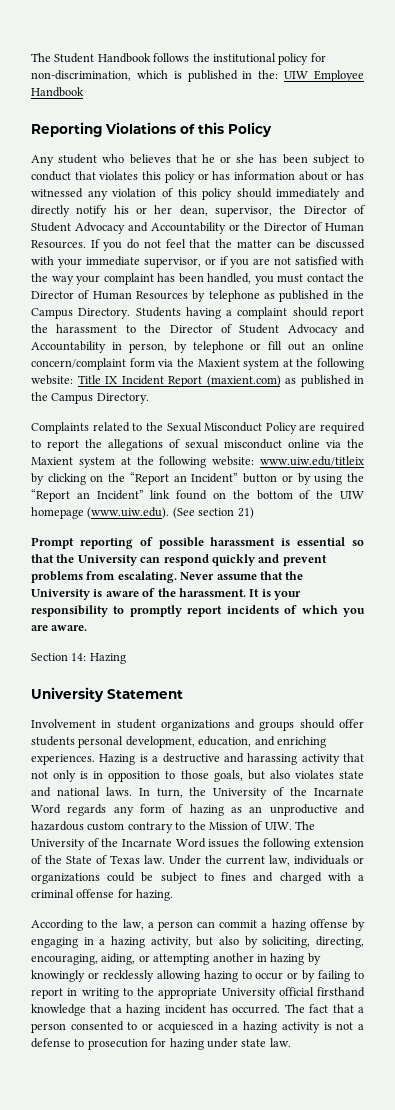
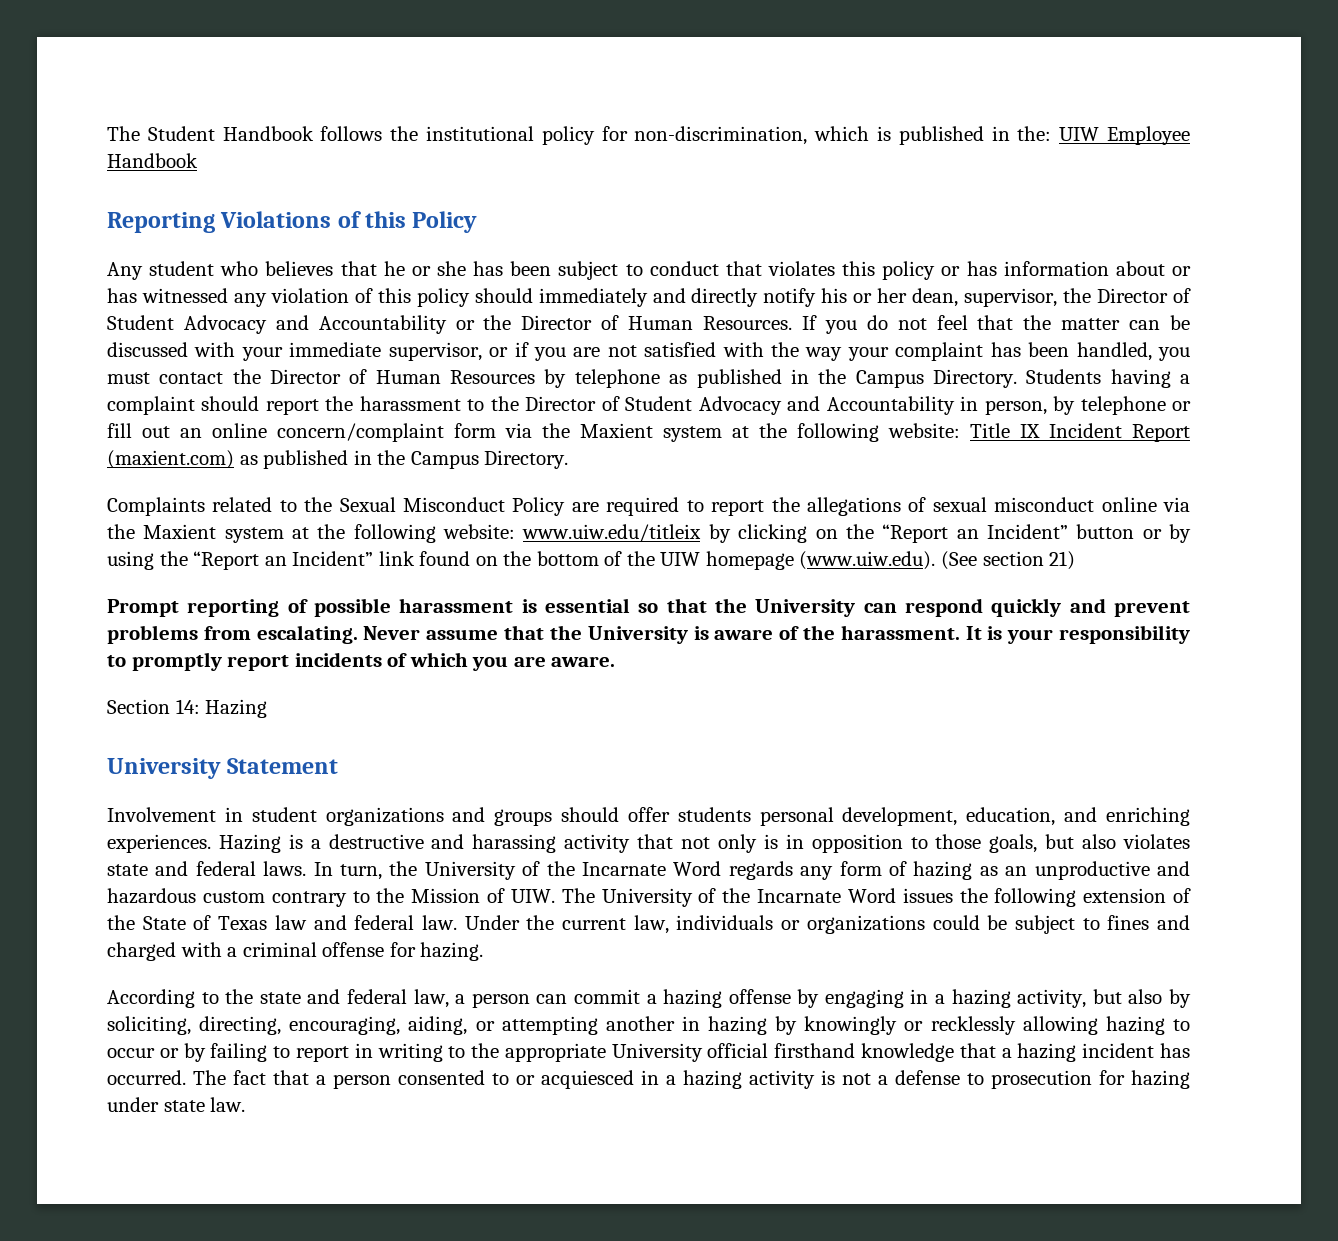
- Hazing is a destructive and harassing activity that not only is in opposition to those goals, but also violates state and national laws.
+ Hazing is a destructive and harassing activity that not only is in opposition to those goals, but also violates state and federal laws.
- In turn, the University of the Incarnate Word regards any form of hazing as an unproductive and hazardous custom contrary to the Mission of UIW. The University of the Incarnate Word issues the following extension of the State of Texas law.
+ In turn, the University of the Incarnate Word regards any form of hazing as an unproductive and hazardous custom contrary to the Mission of UIW. The University of the Incarnate Word issues the following extension of the State of Texas law and federal law.
- According to the law, a person can commit a hazing offense by engaging in a hazing activity, but also by soliciting, directing, encouraging, aiding, or attempting another in hazing by knowingly or recklessly allowing hazing to occur or by failing to report in writing to the appropriate University official firsthand knowledge that a hazing incident has occurred.
+ According to the state and federal law, a person can commit a hazing offense by engaging in a hazing activity, but also by soliciting, directing, encouraging, aiding, or attempting another in hazing by knowingly or recklessly allowing hazing to occur or by failing to report in writing to the appropriate University official firsthand knowledge that a hazing incident has occurred.

